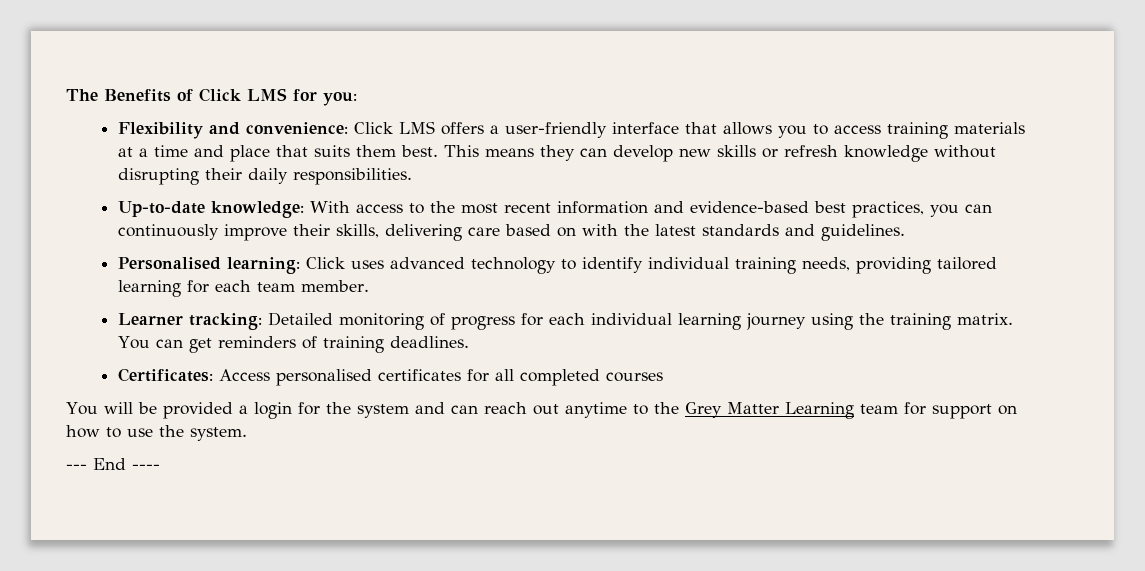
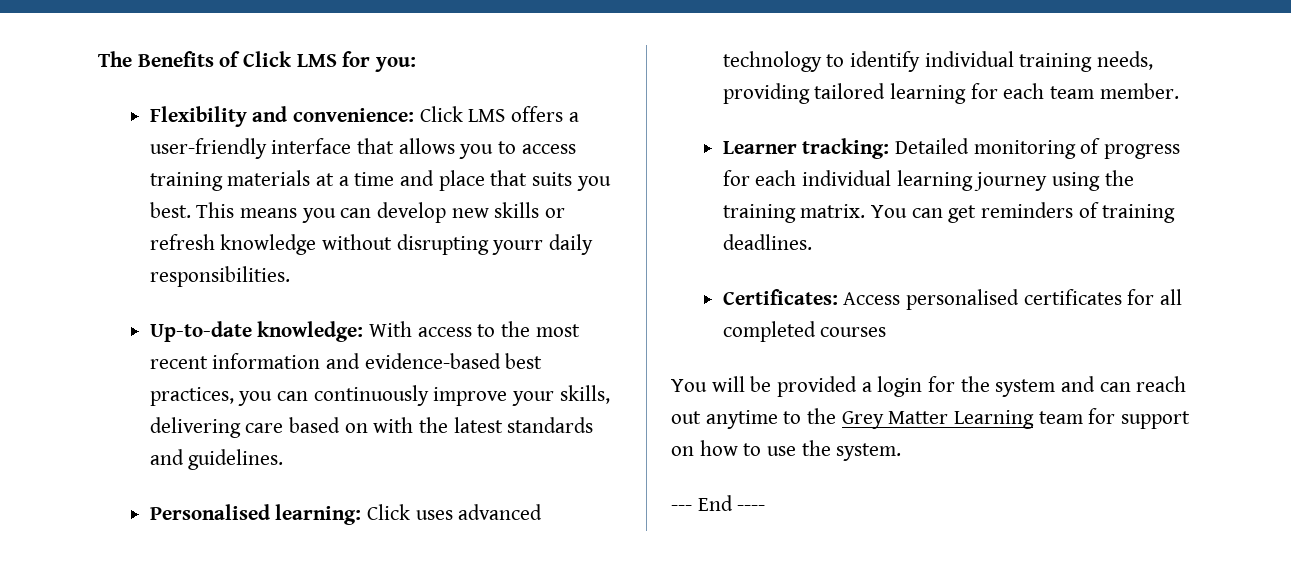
- Flexibility and convenience: Click LMS offers a user-friendly interface that allows you to access training materials at a time and place that suits them best.
+ Flexibility and convenience: Click LMS offers a user-friendly interface that allows you to access training materials at a time and place that suits you best.
- This means they can develop new skills or refresh knowledge without disrupting their daily responsibilities.
+ This means you can develop new skills or refresh knowledge without disrupting yourr daily responsibilities.
- Up-to-date knowledge: With access to the most recent information and evidence-based best practices, you can continuously improve their skills, delivering care based on with the latest standards and guidelines.
+ Up-to-date knowledge: With access to the most recent information and evidence-based best practices, you can continuously improve your skills, delivering care based on with the latest standards and guidelines.

